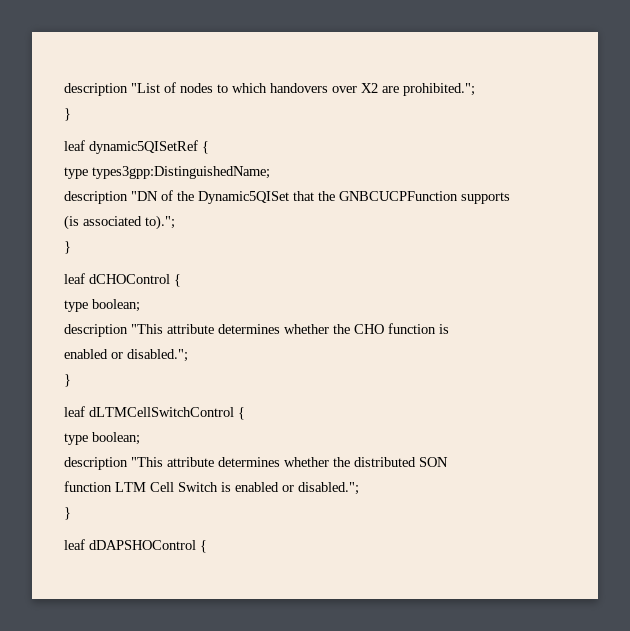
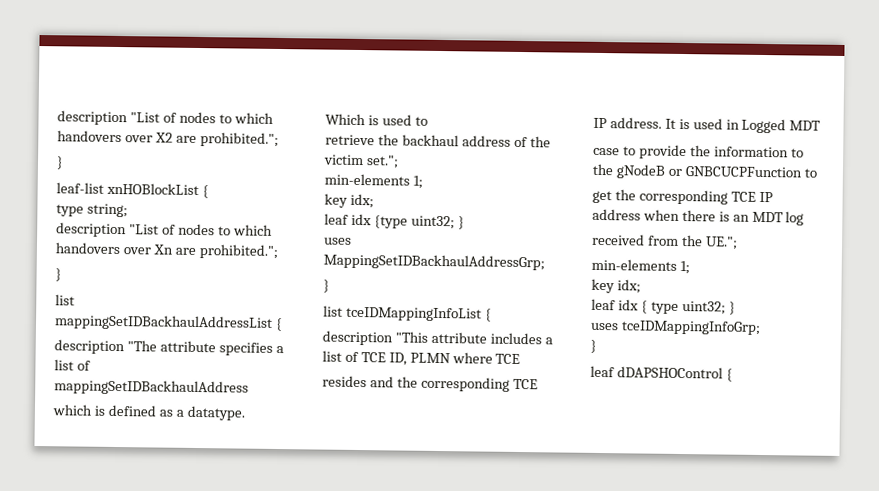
- leaf dynamic5QISetRef {
- type types3gpp:DistinguishedName;
- description "DN of the Dynamic5QISet that the GNBCUCPFunction supports
- (is associated to).";
+ leaf-list xnHOBlockList {
+ type string;
+ description "List of nodes to which handovers over Xn are prohibited.";
  }
- leaf dCHOControl {
- type boolean;
- description "This attribute determines whether the CHO function is
- enabled or disabled.";
+ list mappingSetIDBackhaulAddressList {
+ description "The attribute specifies a list of mappingSetIDBackhaulAddress
+ which is defined as a datatype. Which is used to
+ retrieve the backhaul address of the victim set.";
+ min-elements 1;
+ key idx;
+ leaf idx {type uint32; }
+ uses MappingSetIDBackhaulAddressGrp;
  }
- leaf dLTMCellSwitchControl {
- type boolean;
- description "This attribute determines whether the distributed SON
- function LTM Cell Switch is enabled or disabled.";
+ list tceIDMappingInfoList {
+ description "This attribute includes a list of TCE ID, PLMN where TCE
+ resides and the corresponding TCE IP address. It is used in Logged MDT
+ case to provide the information to the gNodeB or GNBCUCPFunction to
+ get the corresponding TCE IP address when there is an MDT log
+ received from the UE.";
+ min-elements 1;
+ key idx;
+ leaf idx { type uint32; }
+ uses tceIDMappingInfoGrp;

